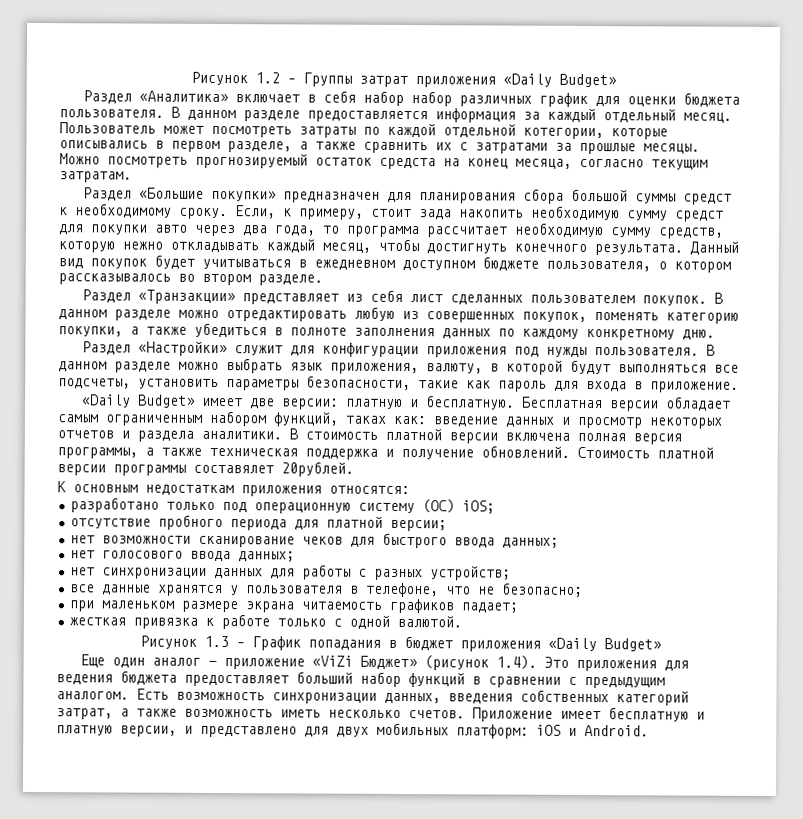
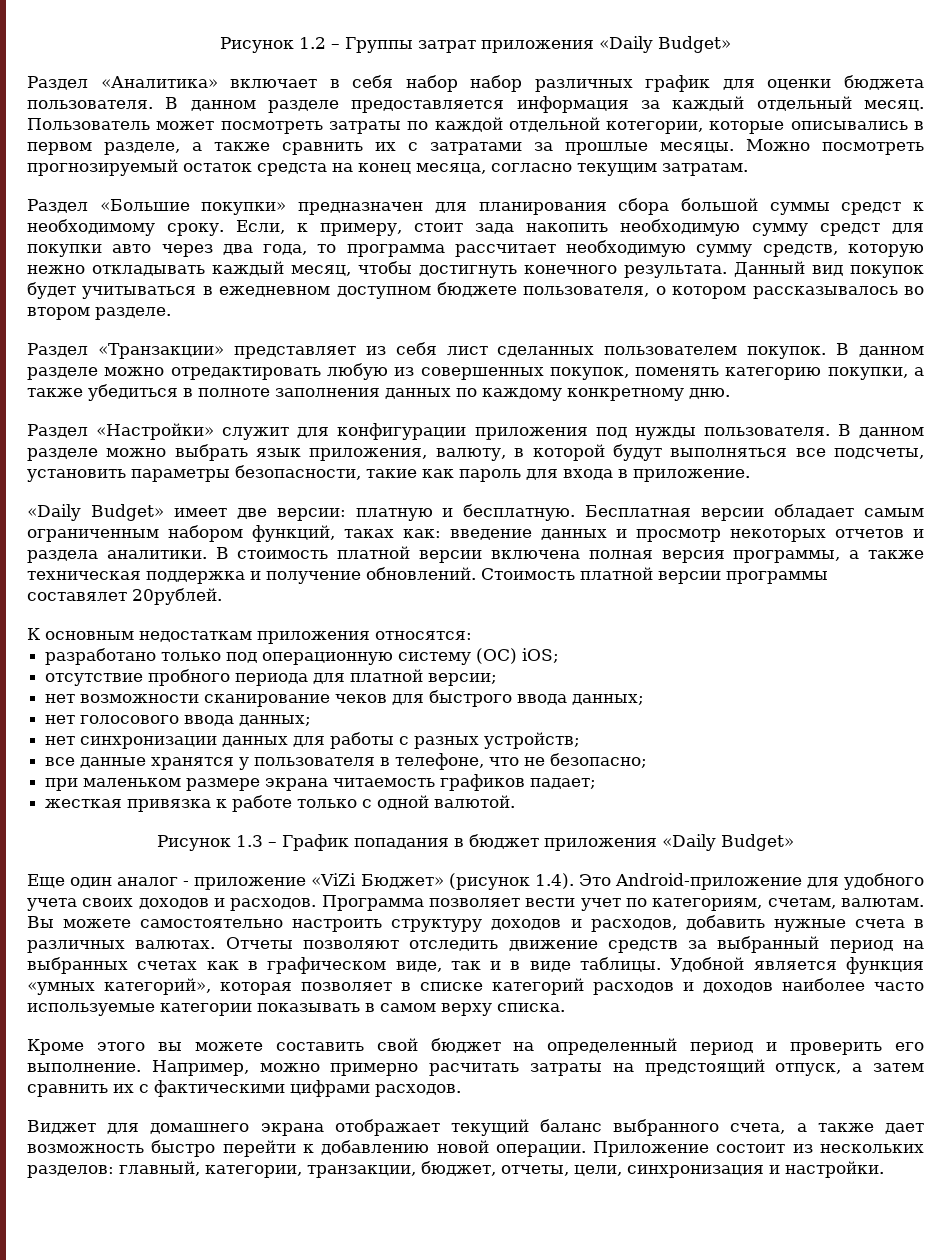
- Еще один аналог - приложение «ViZi Бюджет» (рисунок 1.4). Это приложения для ведения бюджета предоставляет больший набор функций в сравнении с предыдущим аналогом. Есть возможность синхронизации данных, введения собственных категорий затрат, а также возможность иметь несколько счетов. Приложение имеет бесплатную и платную версии, и представлено для двух мобильных платформ: iOS и Android.
+ Еще один аналог - приложение «ViZi Бюджет» (рисунок 1.4). Это Android-приложение для удобного учета своих доходов и расходов. Программа позволяет вести учет по категориям, счетам, валютам. Вы можете самостоятельно настроить структуру доходов и расходов, добавить нужные счета в различных валютах. Отчеты позволяют отследить движение средств за выбранный период на выбранных счетах как в графическом виде, так и в виде таблицы. Удобной является функция «умных категорий», которая позволяет в списке категорий расходов и доходов наиболее часто используемые категории показывать в самом верху списка.
+ Кроме этого вы можете составить свой бюджет на определенный период и проверить его выполнение. Например, можно примерно расчитать затраты на предстоящий отпуск, а затем сравнить их с фактическими цифрами расходов.
+ Виджет для домашнего экрана отображает текущий баланс выбранного счета, а также дает возможность быстро перейти к добавлению новой операции. Приложение состоит из нескольких разделов: главный, категории, транзакции, бюджет, отчеты, цели, синхронизация и настройки.

